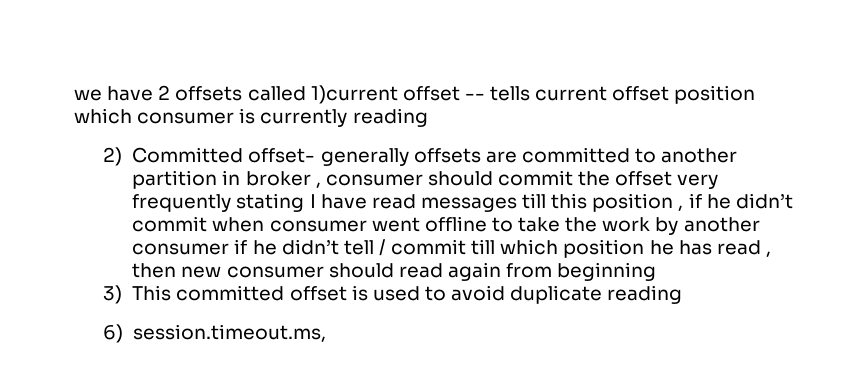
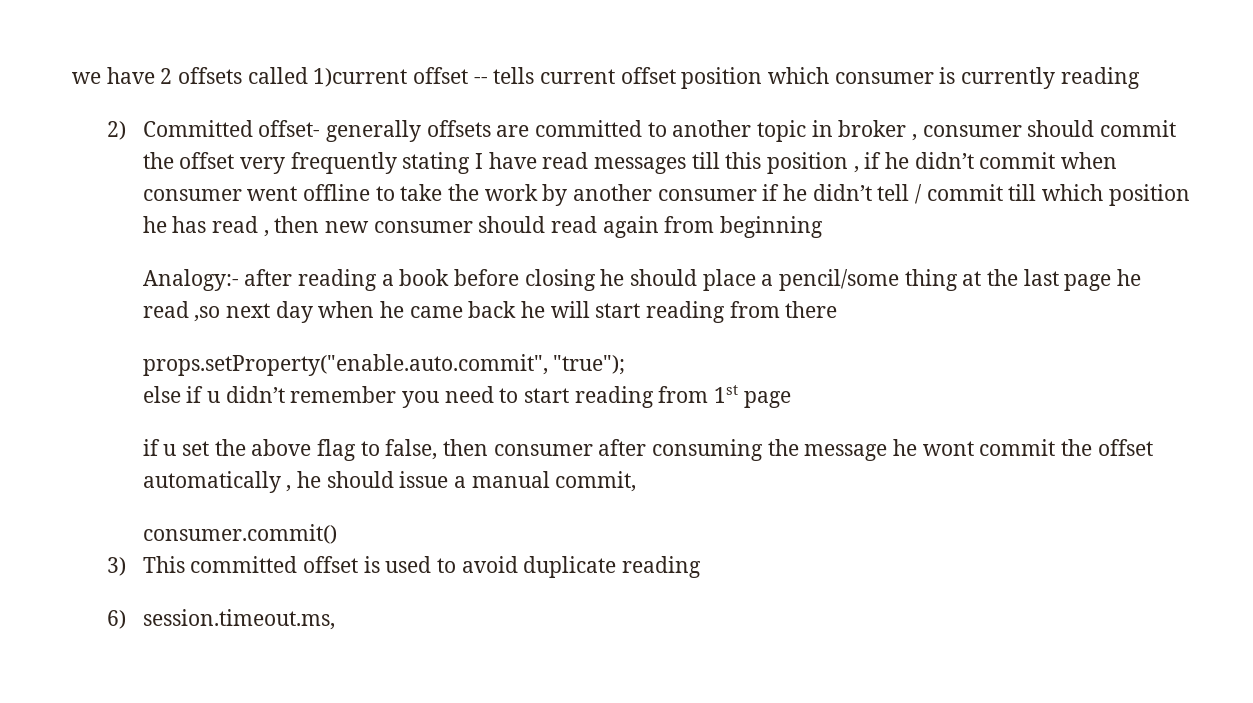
- 2) Committed offset- generally offsets are committed to another partition in broker , consumer should commit the offset very frequently stating I have read messages till this position , if he didn’t commit when consumer went offline to take the work by another consumer if he didn’t tell / commit till which position he has read , then new consumer should read again from beginning
+ 2) Committed offset- generally offsets are committed to another topic in broker , consumer should commit the offset very frequently stating I have read messages till this position , if he didn’t commit when consumer went offline to take the work by another consumer if he didn’t tell / commit till which position he has read , then new consumer should read again from beginning
+ Analogy:- after reading a book before closing he should place a pencil/some thing at the last page he read ,so next day when he came back he will start reading from there
+ props.setProperty("enable.auto.commit", "true");
+ else if u didn’t remember you need to start reading from 1st page
+ if u set the above flag to false, then consumer after consuming the message he wont commit the offset automatically , he should issue a manual commit,
+ consumer.commit()

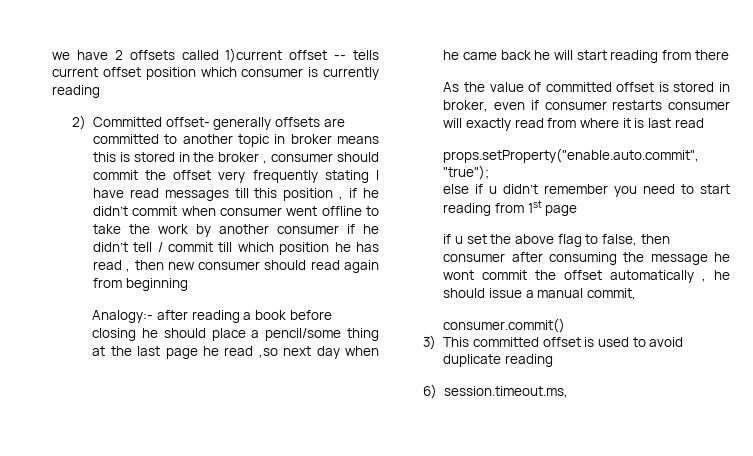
- 2) Committed offset- generally offsets are committed to another topic in broker , consumer should commit the offset very frequently stating I have read messages till this position , if he didn’t commit when consumer went offline to take the work by another consumer if he didn’t tell / commit till which position he has read , then new consumer should read again from beginning
+ 2) Committed offset- generally offsets are committed to another topic in broker means this is stored in the broker , consumer should commit the offset very frequently stating I have read messages till this position , if he didn’t commit when consumer went offline to take the work by another consumer if he didn’t tell / commit till which position he has read , then new consumer should read again from beginning
+ As the value of committed offset is stored in broker, even if consumer restarts consumer will exactly read from where it is last read

